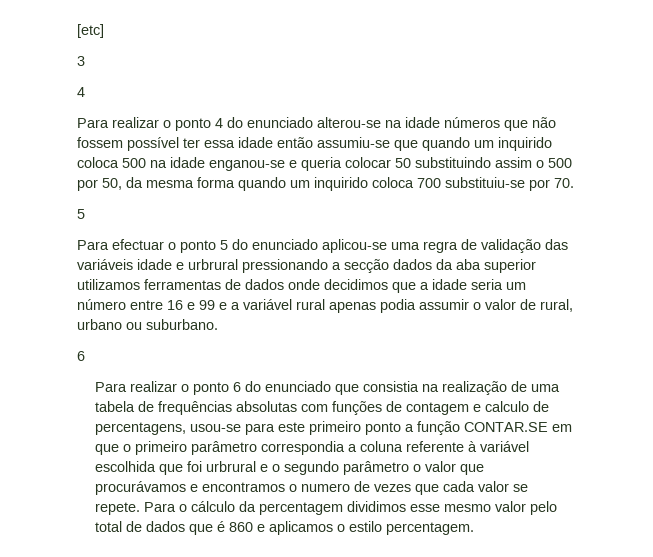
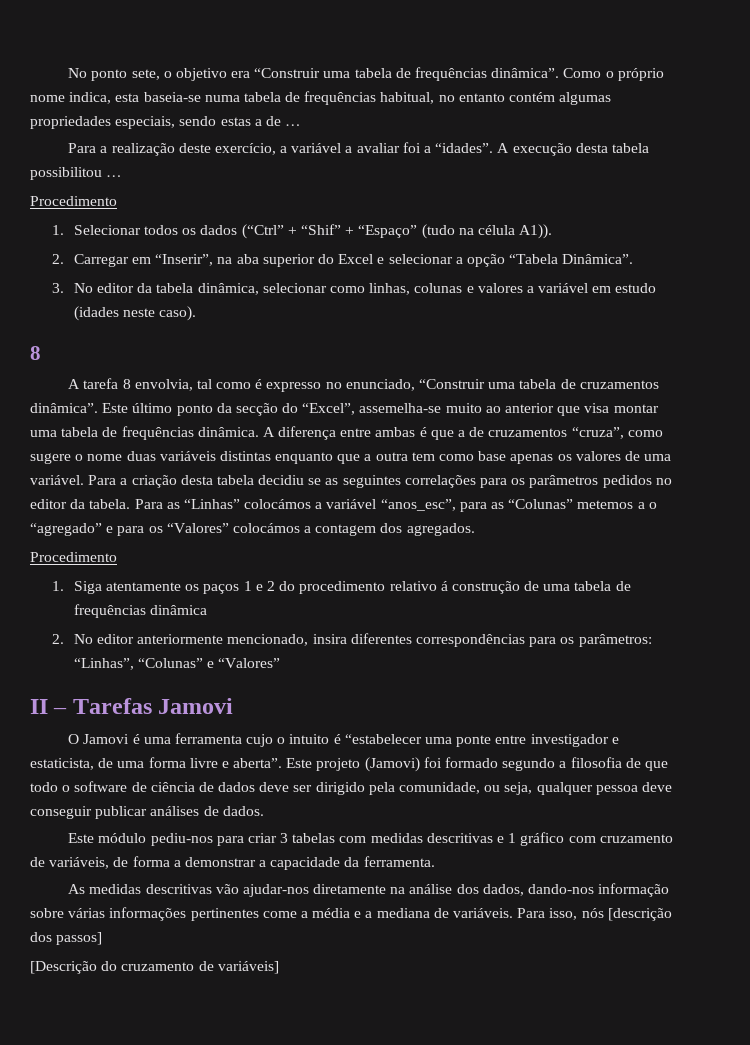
- [etc]
- 3
- 4
- Para realizar o ponto 4 do enunciado alterou-se na idade números que não fossem possível ter essa idade então assumiu-se que quando um inquirido coloca 500 na idade enganou-se e queria colocar 50 substituindo assim o 500 por 50, da mesma forma quando um inquirido coloca 700 substituiu-se por 70.
- 5
- Para efectuar o ponto 5 do enunciado aplicou-se uma regra de validação das variáveis idade e urbrural pressionando a secção dados da aba superior utilizamos ferramentas de dados onde decidimos que a idade seria um número entre 16 e 99 e a variável rural apenas podia assumir o valor de rural, urbano ou suburbano.
- 6
- Para realizar o ponto 6 do enunciado que consistia na realização de uma tabela de frequências absolutas com funções de contagem e calculo de percentagens, usou-se para este primeiro ponto a função CONTAR.SE em que o primeiro parâmetro correspondia a coluna referente à variável escolhida que foi urbrural e o segundo parâmetro o valor que procurávamos e encontramos o numero de vezes que cada valor se repete. Para o cálculo da percentagem dividimos esse mesmo valor pelo total de dados que é 860 e aplicamos o estilo percentagem.
+ No ponto sete, o objetivo era “Construir uma tabela de frequências dinâmica”. Como o próprio nome indica, esta baseia-se numa tabela de frequências habitual, no entanto contém algumas propriedades especiais, sendo estas a de …
+ Para a realização deste exercício, a variável a avaliar foi a “idades”. A execução desta tabela possibilitou …
+ Procedimento
+ 1. Selecionar todos os dados (“Ctrl” + “Shif” + “Espaço” (tudo na célula A1)).
+ 2. Carregar em “Inserir”, na aba superior do Excel e selecionar a opção “Tabela Dinâmica”.
+ 3. No editor da tabela dinâmica, selecionar como linhas, colunas e valores a variável em estudo (idades neste caso).
+ 8
+ A tarefa 8 envolvia, tal como é expresso no enunciado, “Construir uma tabela de cruzamentos dinâmica”. Este último ponto da secção do “Excel”, assemelha-se muito ao anterior que visa montar uma tabela de frequências dinâmica. A diferença entre ambas é que a de cruzamentos “cruza”, como sugere o nome duas variáveis distintas enquanto que a outra tem como base apenas os valores de uma variável. Para a criação desta tabela decidiu se as seguintes correlações para os parâmetros pedidos no editor da tabela. Para as “Linhas” colocámos a variável “anos_esc”, para as “Colunas” metemos a o “agregado” e para os “Valores” colocámos a contagem dos agregados.
+ Procedimento
+ 1. Siga atentamente os paços 1 e 2 do procedimento relativo á construção de uma tabela de frequências dinâmica
+ 2. No editor anteriormente mencionado, insira diferentes correspondências para os parâmetros: “Linhas”, “Colunas” e “Valores”
+ II – Tarefas Jamovi
+ O Jamovi é uma ferramenta cujo o intuito é “estabelecer uma ponte entre investigador e estaticista, de uma forma livre e aberta”. Este projeto (Jamovi) foi formado segundo a filosofia de que todo o software de ciência de dados deve ser dirigido pela comunidade, ou seja, qualquer pessoa deve conseguir publicar análises de dados.
+ Este módulo pediu-nos para criar 3 tabelas com medidas descritivas e 1 gráfico com cruzamento de variáveis, de forma a demonstrar a capacidade da ferramenta.
+ As medidas descritivas vão ajudar-nos diretamente na análise dos dados, dando-nos informação sobre várias informações pertinentes come a média e a mediana de variáveis. Para isso, nós [descrição dos passos]
+ [Descrição do cruzamento de variáveis]

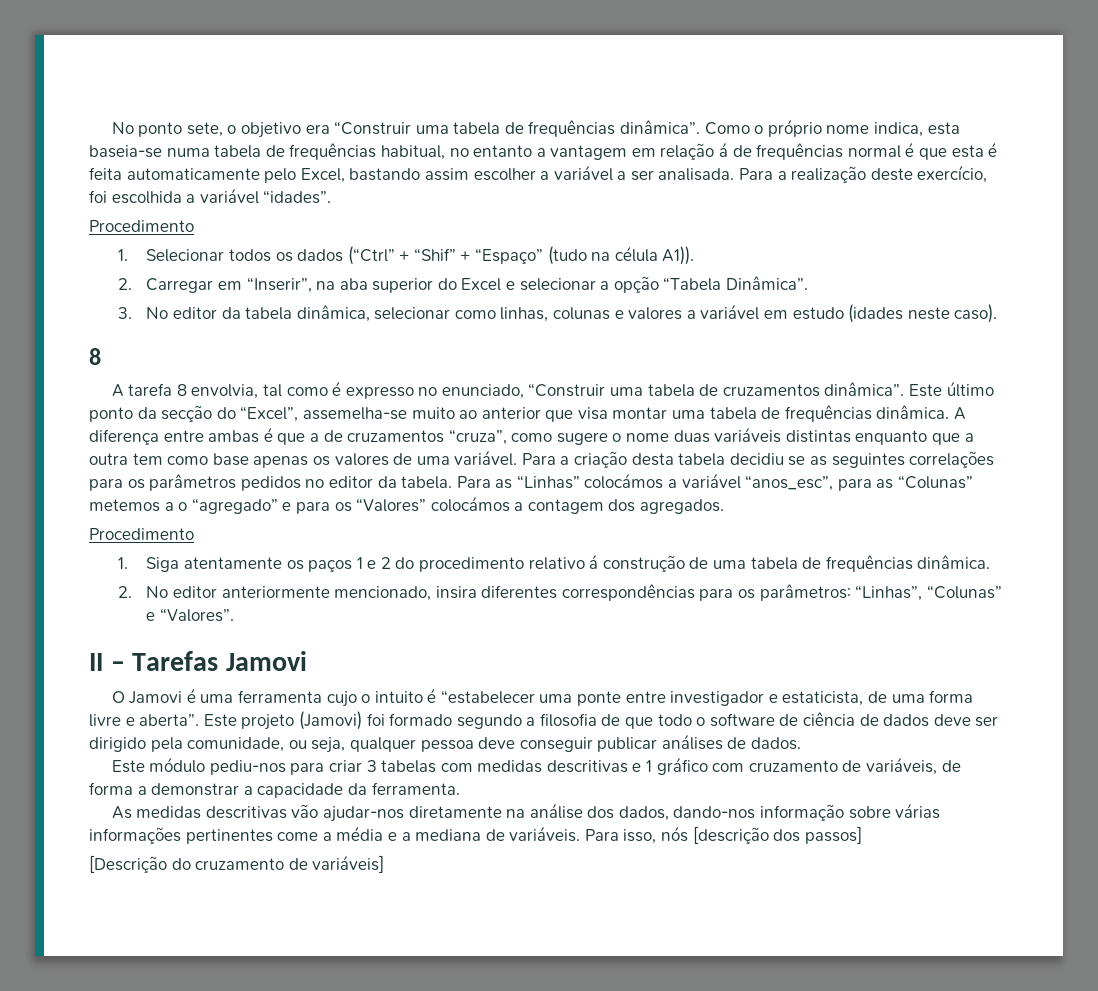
- Como o próprio nome indica, esta baseia-se numa tabela de frequências habitual, no entanto contém algumas propriedades especiais, sendo estas a de …
- Para a realização deste exercício, a variável a avaliar foi a “idades”. A execução desta tabela possibilitou …
+ Como o próprio nome indica, esta baseia-se numa tabela de frequências habitual, no entanto a vantagem em relação á de frequências normal é que esta é feita automaticamente pelo Excel, bastando assim escolher a variável a ser analisada. Para a realização deste exercício, foi escolhida a variável “idades”.
- 1. Siga atentamente os paços 1 e 2 do procedimento relativo á construção de uma tabela de frequências dinâmica
+ 1. Siga atentamente os paços 1 e 2 do procedimento relativo á construção de uma tabela de frequências dinâmica.
- 2. No editor anteriormente mencionado, insira diferentes correspondências para os parâmetros: “Linhas”, “Colunas” e “Valores”
+ 2. No editor anteriormente mencionado, insira diferentes correspondências para os parâmetros: “Linhas”, “Colunas” e “Valores”.

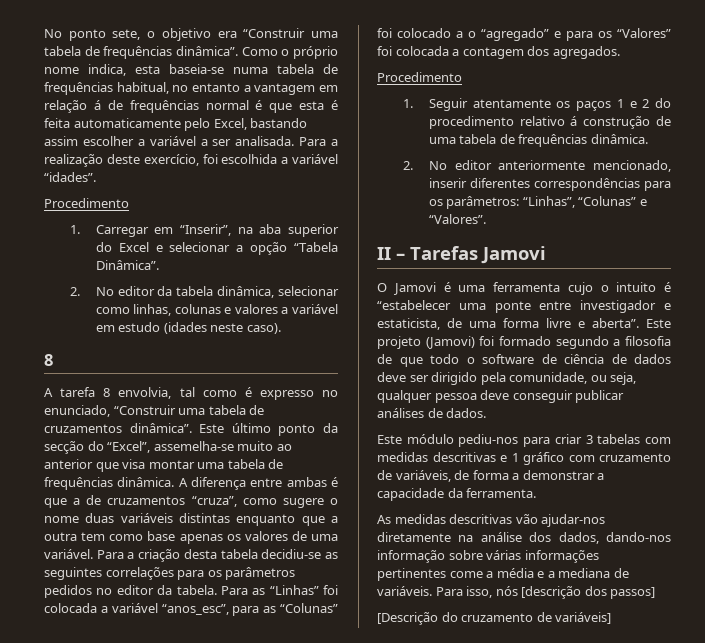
- 1. Selecionar todos os dados (“Ctrl” + “Shif” + “Espaço” (tudo na célula A1)).
- 2. Carregar em “Inserir”, na aba superior do Excel e selecionar a opção “Tabela Dinâmica”.
+ 1. Carregar em “Inserir”, na aba superior do Excel e selecionar a opção “Tabela Dinâmica”.
- 3. No editor da tabela dinâmica, selecionar como linhas, colunas e valores a variável em estudo (idades neste caso).
+ 2. No editor da tabela dinâmica, selecionar como linhas, colunas e valores a variável em estudo (idades neste caso).
- Para a criação desta tabela decidiu se as seguintes correlações para os parâmetros pedidos no editor da tabela.
+ Para a criação desta tabela decidiu-se as seguintes correlações para os parâmetros pedidos no editor da tabela.
- Para as “Linhas” colocámos a variável “anos_esc”, para as “Colunas” metemos a o “agregado” e para os “Valores” colocámos a contagem dos agregados.
+ Para as “Linhas” foi colocada a variável “anos_esc”, para as “Colunas” foi colocado a o “agregado” e para os “Valores” foi colocada a contagem dos agregados.
- 1. Siga atentamente os paços 1 e 2 do procedimento relativo á construção de uma tabela de frequências dinâmica.
+ 1. Seguir atentamente os paços 1 e 2 do procedimento relativo á construção de uma tabela de frequências dinâmica.
- 2. No editor anteriormente mencionado, insira diferentes correspondências para os parâmetros: “Linhas”, “Colunas” e “Valores”.
+ 2. No editor anteriormente mencionado, inserir diferentes correspondências para os parâmetros: “Linhas”, “Colunas” e “Valores”.

